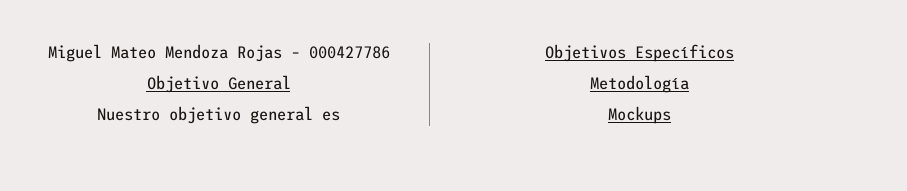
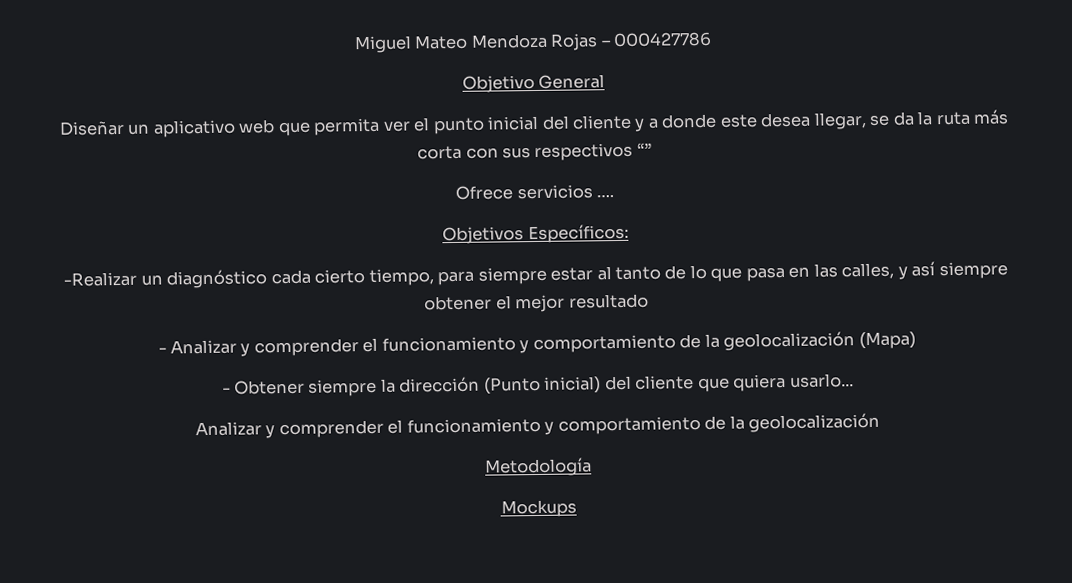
- Nuestro objetivo general es
- Objetivos Específicos
+ Diseñar un aplicativo web que permita ver el punto inicial del cliente y a donde este desea llegar, se da la ruta más corta con sus respectivos “”
+ Ofrece servicios ….
+ Objetivos Específicos:
+ -Realizar un diagnóstico cada cierto tiempo, para siempre estar al tanto de lo que pasa en las calles, y así siempre obtener el mejor resultado
+ - Analizar y comprender el funcionamiento y comportamiento de la geolocalización (Mapa)
+ - Obtener siempre la dirección (Punto inicial) del cliente que quiera usarlo...
+ Analizar y comprender el funcionamiento y comportamiento de la geolocalización

